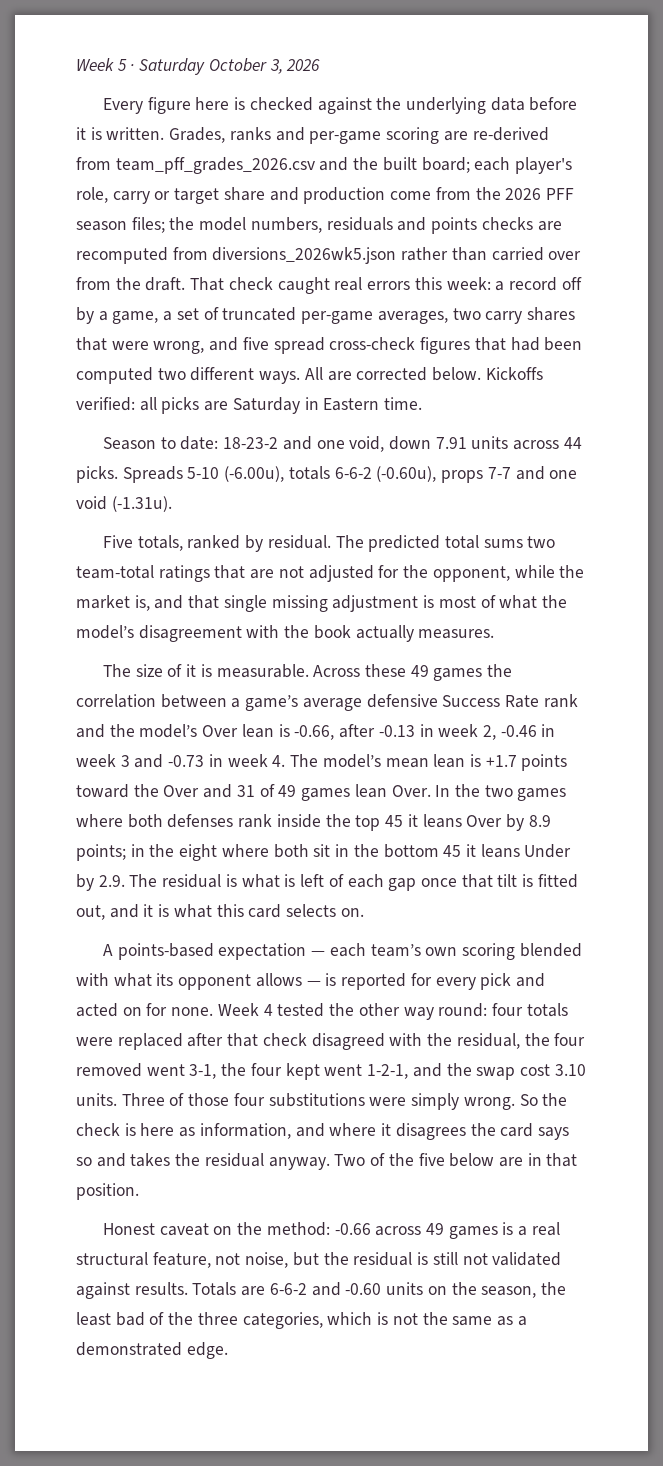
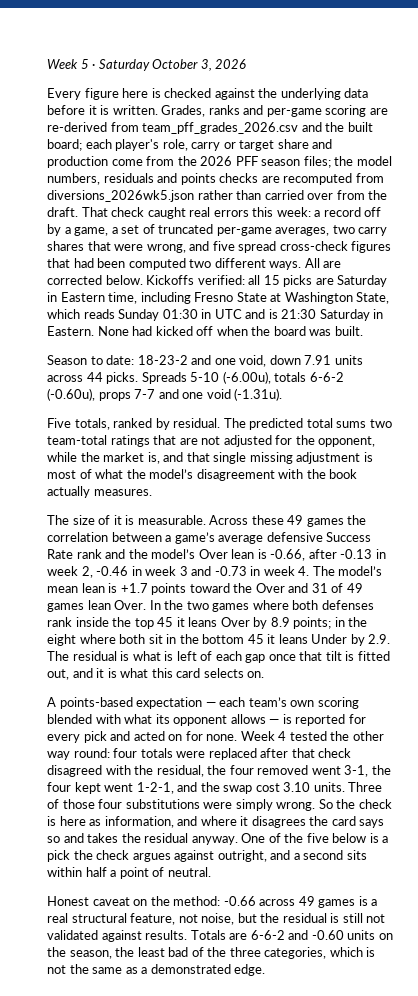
- Kickoffs verified: all picks are Saturday in Eastern time.
+ Kickoffs verified: all 15 picks are Saturday in Eastern time, including Fresno State at Washington State, which reads Sunday 01:30 in UTC and is 21:30 Saturday in Eastern. None had kicked off when the board was built.
- Two of the five below are in that position.
+ One of the five below is a pick the check argues against outright, and a second sits within half a point of neutral.

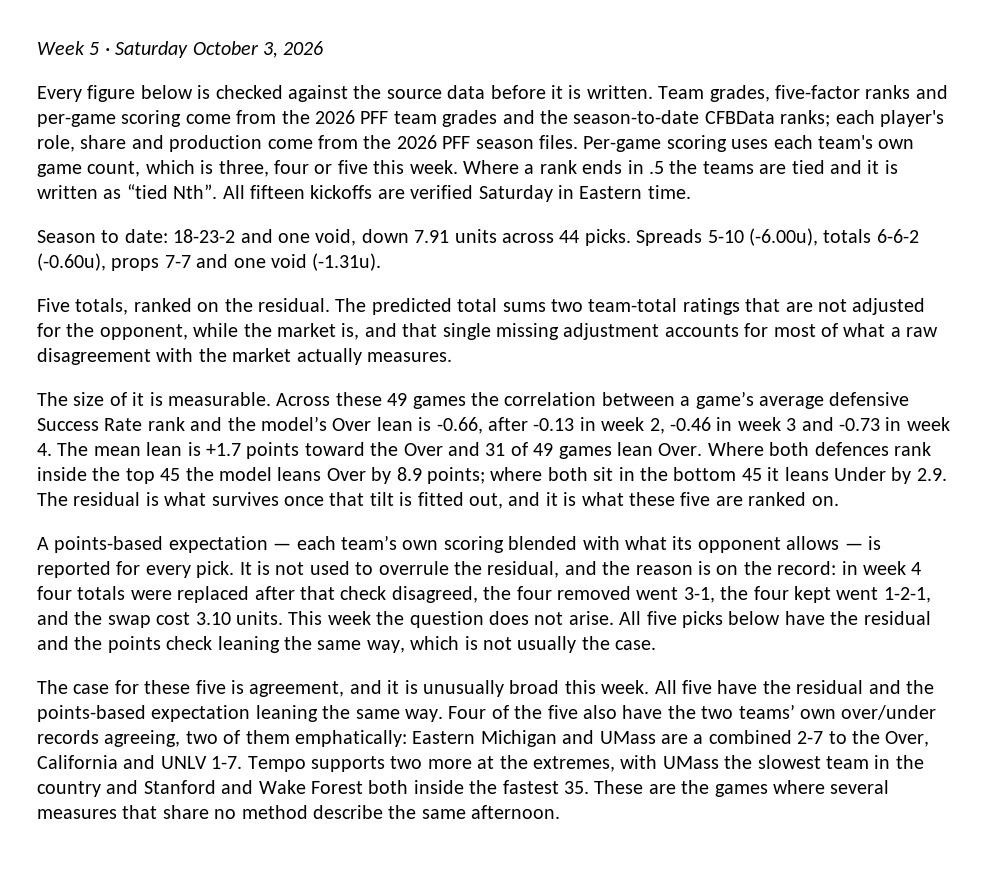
- Every figure here is checked against the underlying data before it is written.
+ Every figure below is checked against the source data before it is written.
- Grades, ranks and per-game scoring are re-derived from team_pff_grades_2026.csv and the built board; each player's role, carry or target share and production come from the 2026 PFF season files; the model numbers, residuals and points checks are recomputed from diversions_2026wk5.json rather than carried over from the draft. That check caught real errors this week: a record off by a game, a set of truncated per-game averages, two carry shares that were wrong, and five spread cross-check figures that had been computed two different ways. All are corrected below. Kickoffs verified: all 15 picks are Saturday in Eastern time, including Fresno State at Washington State, which reads Sunday 01:30 in UTC and is 21:30 Saturday in Eastern. None had kicked off when the board was built.
+ Team grades, five-factor ranks and per-game scoring come from the 2026 PFF team grades and the season-to-date CFBData ranks; each player's role, share and production come from the 2026 PFF season files. Per-game scoring uses each team's own game count, which is three, four or five this week. Where a rank ends in .5 the teams are tied and it is written as “tied Nth”. All fifteen kickoffs are verified Saturday in Eastern time.
- Five totals, ranked by residual.
+ Five totals, ranked on the residual.
- The predicted total sums two team-total ratings that are not adjusted for the opponent, while the market is, and that single missing adjustment is most of what the model’s disagreement with the book actually measures.
+ The predicted total sums two team-total ratings that are not adjusted for the opponent, while the market is, and that single missing adjustment accounts for most of what a raw disagreement with the market actually measures.
- Across these 49 games the correlation between a game’s average defensive Success Rate rank and the model’s Over lean is -0.66, after -0.13 in week 2, -0.46 in week 3 and -0.73 in week 4. The model’s mean lean is +1.7 points toward the Over and 31 of 49 games lean Over.
+ Across these 49 games the correlation between a game’s average defensive Success Rate rank and the model’s Over lean is -0.66, after -0.13 in week 2, -0.46 in week 3 and -0.73 in week 4. The mean lean is +1.7 points toward the Over and 31 of 49 games lean Over.
- In the two games where both defenses rank inside the top 45 it leans Over by 8.9 points; in the eight where both sit in the bottom 45 it leans Under by 2.9. The residual is what is left of each gap once that tilt is fitted out, and it is what this card selects on.
+ Where both defences rank inside the top 45 the model leans Over by 8.9 points; where both sit in the bottom 45 it leans Under by 2.9. The residual is what survives once that tilt is fitted out, and it is what these five are ranked on.
- A points-based expectation — each team’s own scoring blended with what its opponent allows — is reported for every pick and acted on for none. Week 4 tested the other way round: four totals were replaced after that check disagreed with the residual, the four removed went 3-1, the four kept went 1-2-1, and the swap cost 3.10 units.
+ A points-based expectation — each team’s own scoring blended with what its opponent allows — is reported for every pick. It is not used to overrule the residual, and the reason is on the record: in week 4 four totals were replaced after that check disagreed, the four removed went 3-1, the four kept went 1-2-1, and the swap cost 3.10 units.
- Three of those four substitutions were simply wrong. So the check is here as information, and where it disagrees the card says so and takes the residual anyway. One of the five below is a pick the check argues against outright, and a second sits within half a point of neutral.
- Honest caveat on the method: -0.66 across 49 games is a real structural feature, not noise, but the residual is still not validated against results. Totals are 6-6-2 and -0.60 units on the season, the least bad of the three categories, which is not the same as a demonstrated edge.
+ This week the question does not arise. All five picks below have the residual and the points check leaning the same way, which is not usually the case.
+ The case for these five is agreement, and it is unusually broad this week. All five have the residual and the points-based expectation leaning the same way. Four of the five also have the two teams’ own over/under records agreeing, two of them emphatically: Eastern Michigan and UMass are a combined 2-7 to the Over, California and UNLV 1-7. Tempo supports two more at the extremes, with UMass the slowest team in the country and Stanford and Wake Forest both inside the fastest 35. These are the games where several measures that share no method describe the same afternoon.

